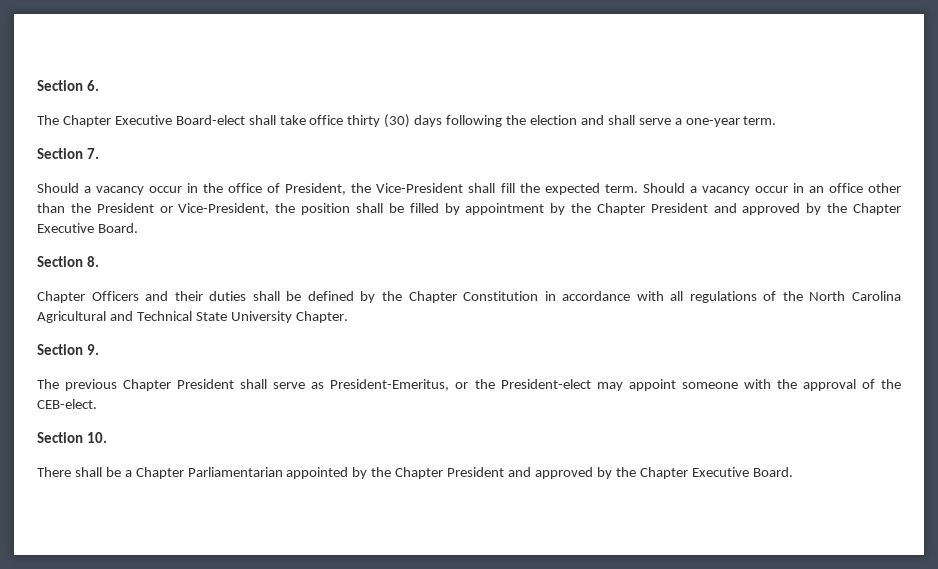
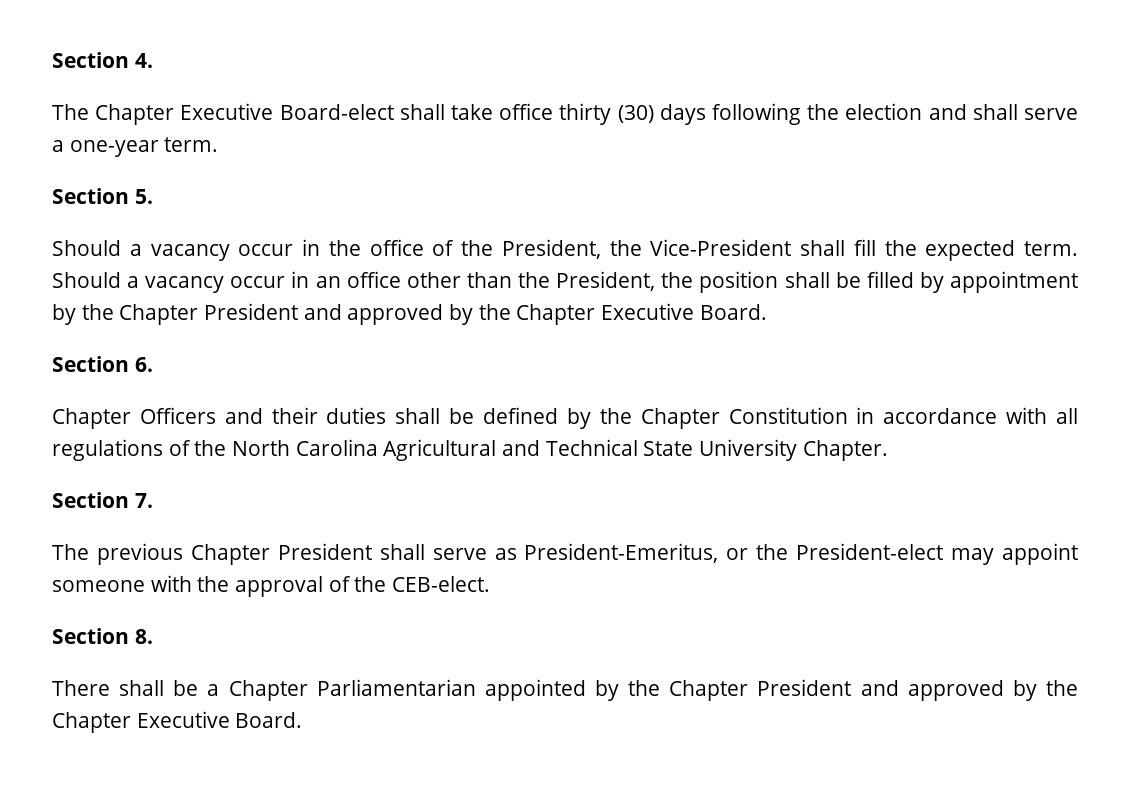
- Section 6.
+ Section 4.
- Section 7.
+ Section 5.
- Should a vacancy occur in the office of President, the Vice-President shall fill the expected term.
+ Should a vacancy occur in the office of the President, the Vice-President shall fill the expected term.
- Should a vacancy occur in an office other than the President or Vice-President, the position shall be filled by appointment by the Chapter President and approved by the Chapter Executive Board.
+ Should a vacancy occur in an office other than the President, the position shall be filled by appointment by the Chapter President and approved by the Chapter Executive Board.
- Section 8.
+ Section 6.
- Section 9.
+ Section 7.
- Section 10.
+ Section 8.

